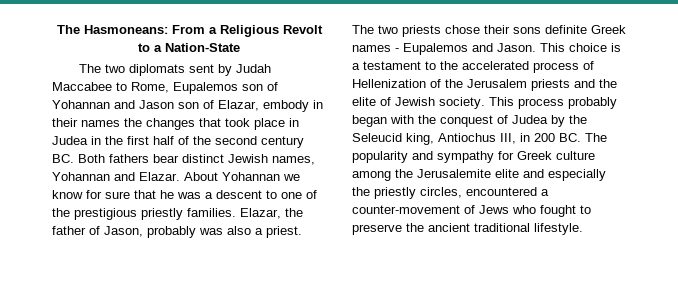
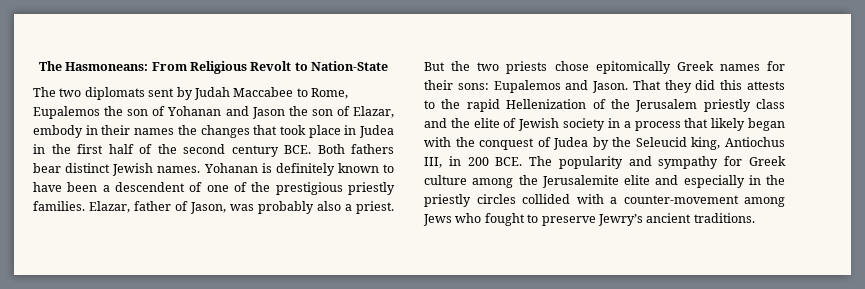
- The Hasmoneans: From a Religious Revolt to a Nation-State
+ The Hasmoneans: From Religious Revolt to Nation-State
- The two diplomats sent by Judah Maccabee to Rome, Eupalemos son of Yohannan and Jason son of Elazar, embody in their names the changes that took place in Judea in the first half of the second century BC. Both fathers bear distinct Jewish names, Yohannan and Elazar. About Yohannan we know for sure that he was a descent to one of the prestigious priestly families.
+ The two diplomats sent by Judah Maccabee to Rome, Eupalemos the son of Yohanan and Jason the son of Elazar, embody in their names the changes that took place in Judea in the first half of the second century BCE. Both fathers bear distinct Jewish names. Yohanan is definitely known to have been a descendent of one of the prestigious priestly families.
- Elazar, the father of Jason, probably was also a priest.
+ Elazar, father of Jason, was probably also a priest.
- The two priests chose their sons definite Greek names - Eupalemos and Jason. This choice is a testament to the accelerated process of Hellenization of the Jerusalem priests and the elite of Jewish society. This process probably began with the conquest of Judea by the Seleucid king, Antiochus III, in 200 BC. The popularity and sympathy for Greek culture among the Jerusalemite elite and especially the priestly circles, encountered a counter-movement of Jews who fought to preserve the ancient traditional lifestyle.
+ But the two priests chose epitomically Greek names for their sons: Eupalemos and Jason. That they did this attests to the rapid Hellenization of the Jerusalem priestly class and the elite of Jewish society in a process that likely began with the conquest of Judea by the Seleucid king, Antiochus III, in 200 BCE. The popularity and sympathy for Greek culture among the Jerusalemite elite and especially in the priestly circles collided with a counter-movement among Jews who fought to preserve Jewry’s ancient traditions.

